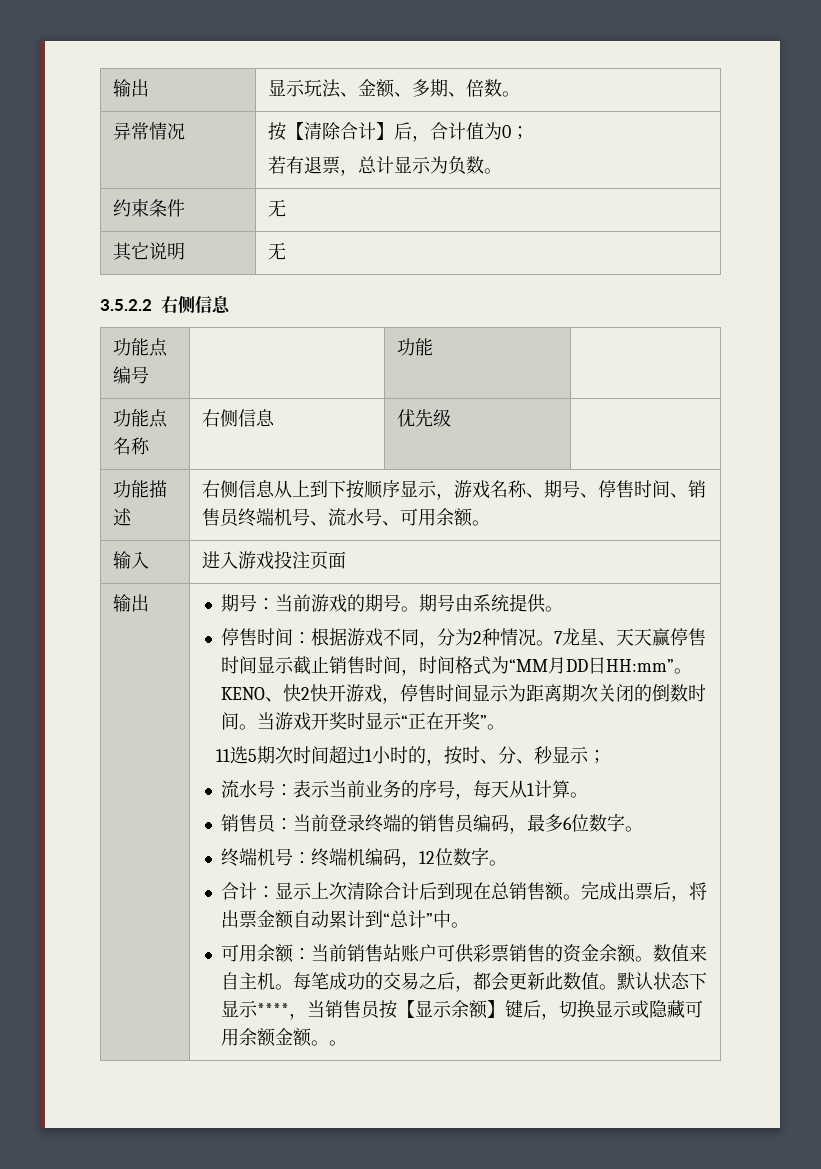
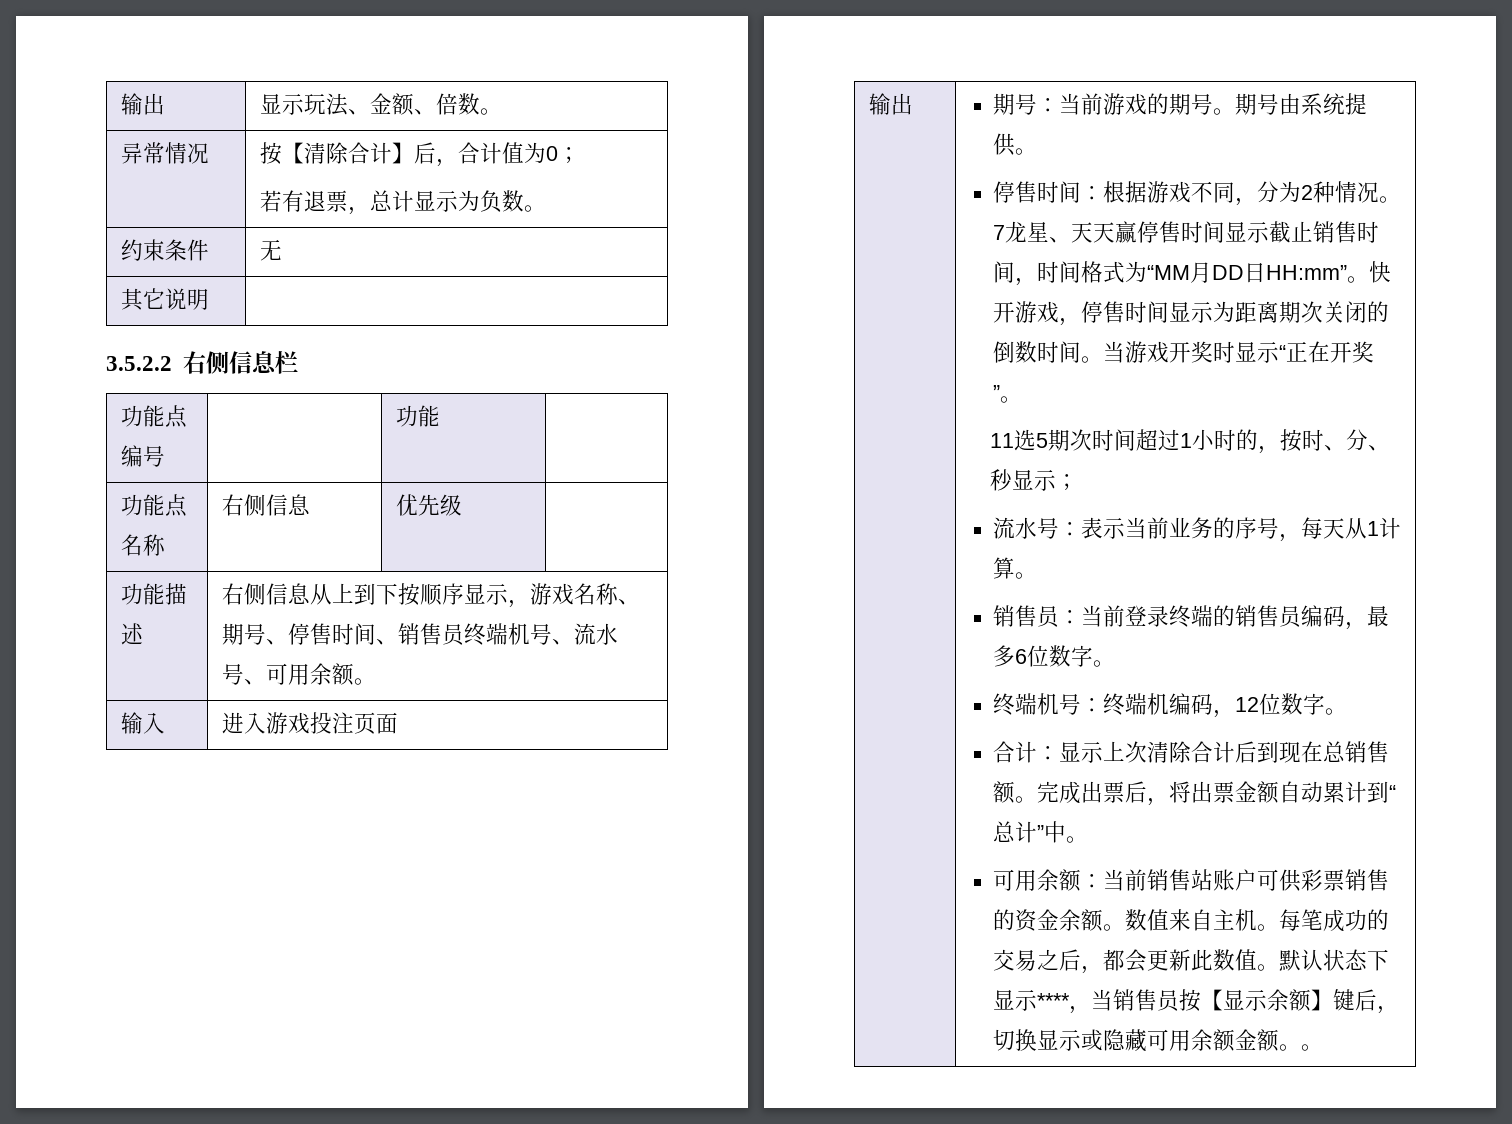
- 输出 | 显示玩法、金额、多期、倍数。
+ 输出 | 显示玩法、金额、倍数。
- 其它说明 | 无
+ 其它说明 |
- 3.5.2.2右侧信息
+ 3.5.2.2右侧信息栏
- KENO、快2快开游戏，停售时间显示为距离期次关闭的倒数时间。
+ 快开游戏，停售时间显示为距离期次关闭的倒数时间。

